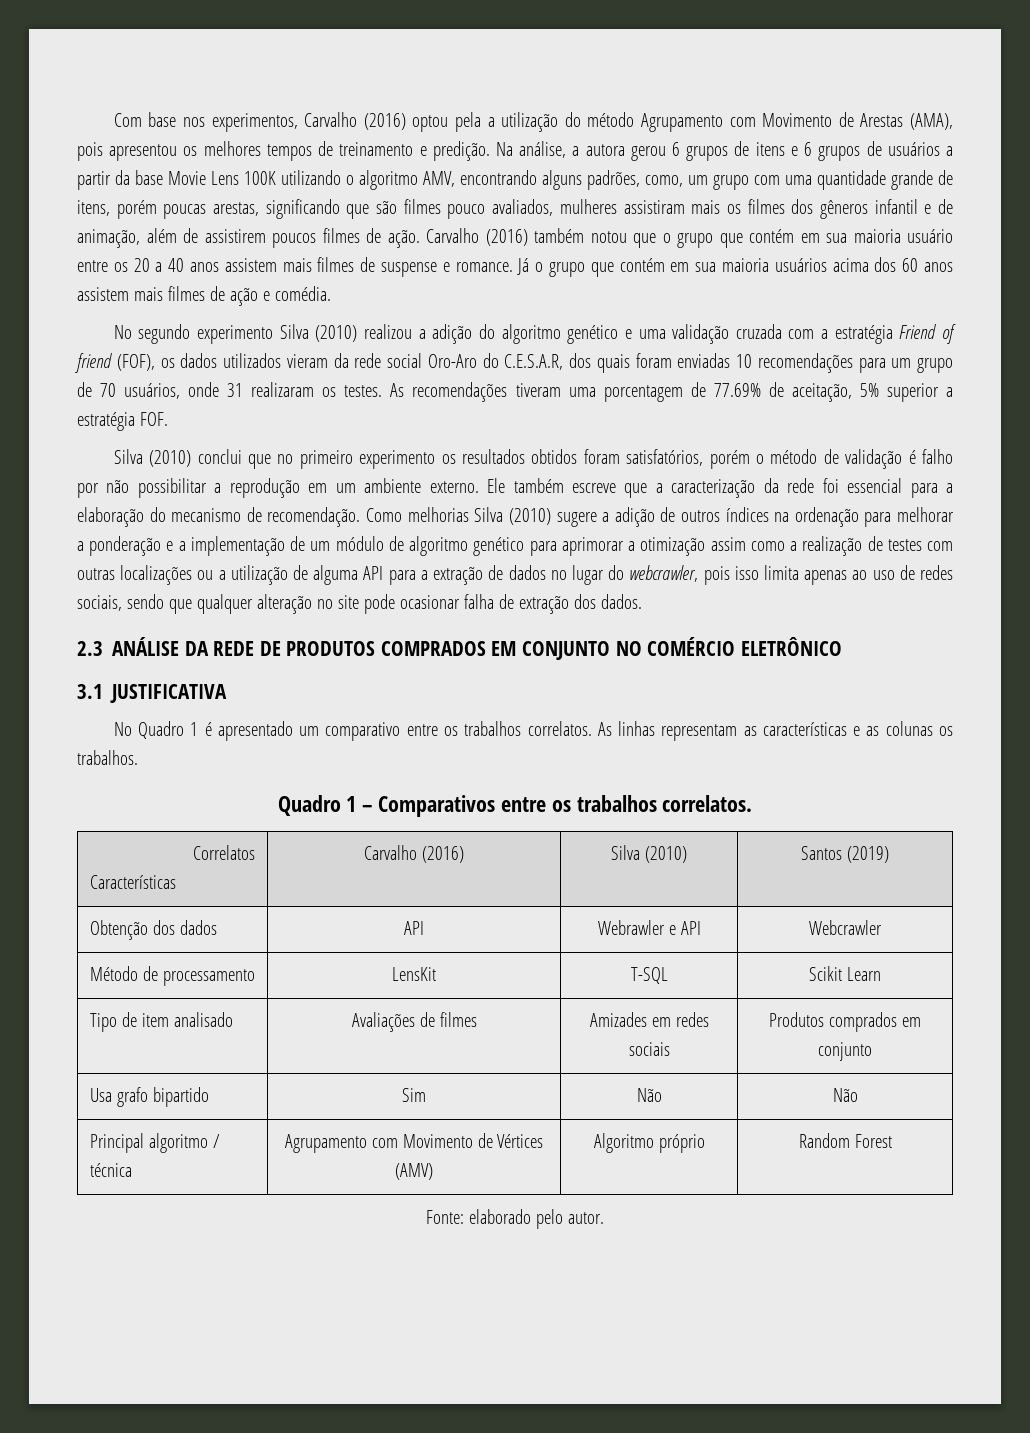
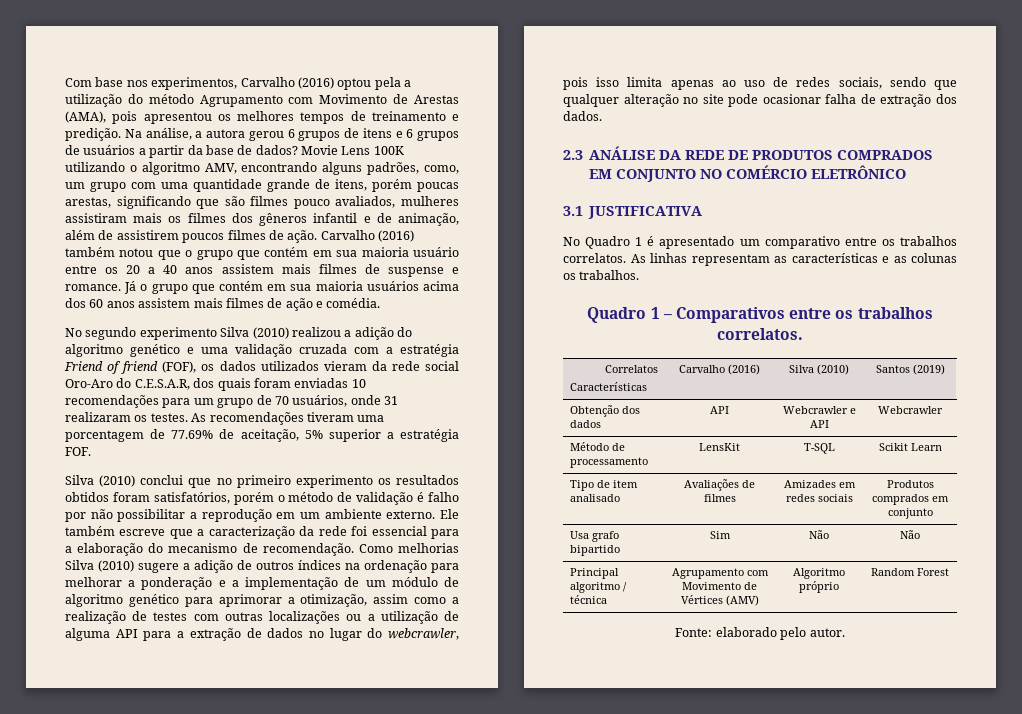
- Na análise, a autora gerou 6 grupos de itens e 6 grupos de usuários a partir da base Movie Lens 100K utilizando o algoritmo AMV, encontrando alguns padrões, como, um grupo com uma quantidade grande de itens, porém poucas arestas, significando que são filmes pouco avaliados, mulheres assistiram mais os filmes dos gêneros infantil e de animação, além de assistirem poucos filmes de ação.
+ Na análise, a autora gerou 6 grupos de itens e 6 grupos de usuários a partir da base de dados? Movie Lens 100K utilizando o algoritmo AMV, encontrando alguns padrões, como, um grupo com uma quantidade grande de itens, porém poucas arestas, significando que são filmes pouco avaliados, mulheres assistiram mais os filmes dos gêneros infantil e de animação, além de assistirem poucos filmes de ação.
- Como melhorias Silva (2010) sugere a adição de outros índices na ordenação para melhorar a ponderação e a implementação de um módulo de algoritmo genético para aprimorar a otimização assim como a realização de testes com outras localizações ou a utilização de alguma API para a extração de dados no lugar do webcrawler, pois isso limita apenas ao uso de redes sociais, sendo que qualquer alteração no site pode ocasionar falha de extração dos dados.
+ Como melhorias Silva (2010) sugere a adição de outros índices na ordenação para melhorar a ponderação e a implementação de um módulo de algoritmo genético para aprimorar a otimização, assim como a realização de testes com outras localizações ou a utilização de alguma API para a extração de dados no lugar do webcrawler, pois isso limita apenas ao uso de redes sociais, sendo que qualquer alteração no site pode ocasionar falha de extração dos dados.
- Obtenção dos dados | API | Webrawler e API | Webcrawler
+ Obtenção dos dados | API | Webcrawler e API | Webcrawler

